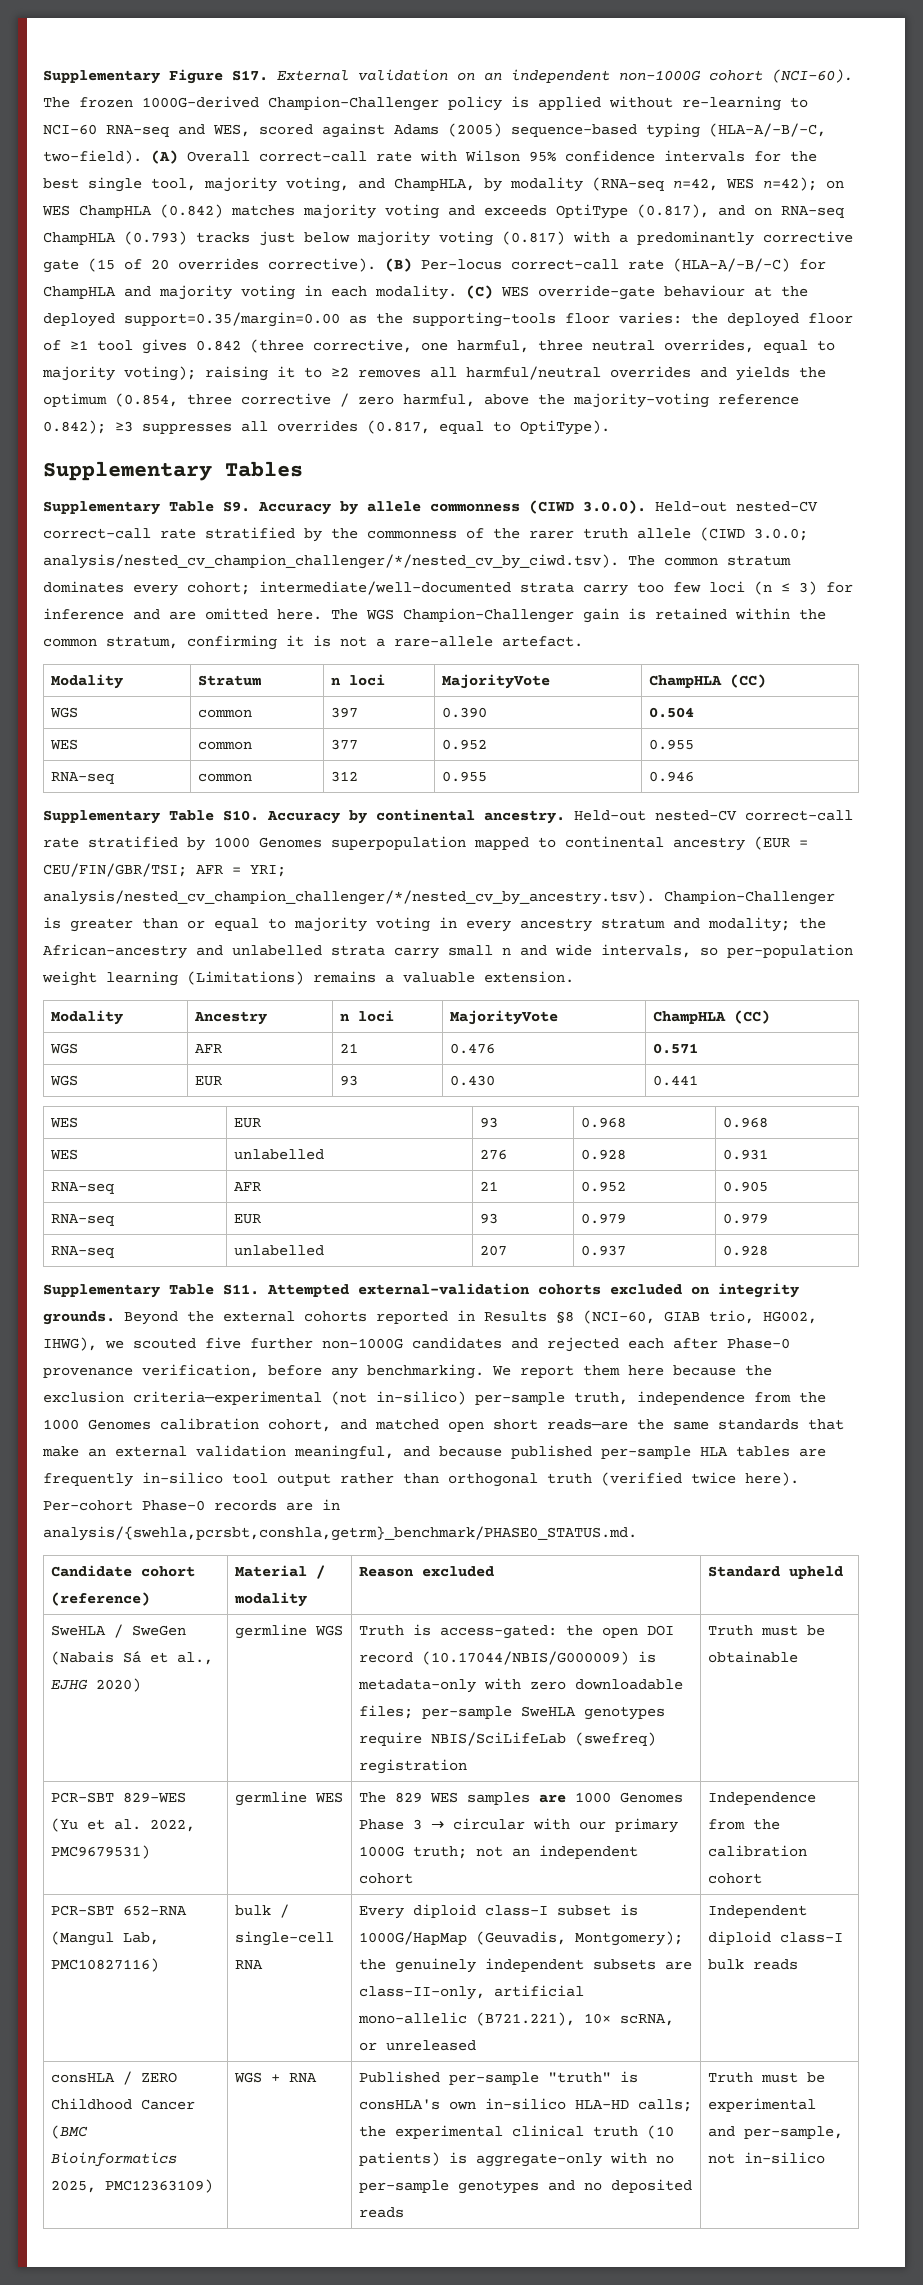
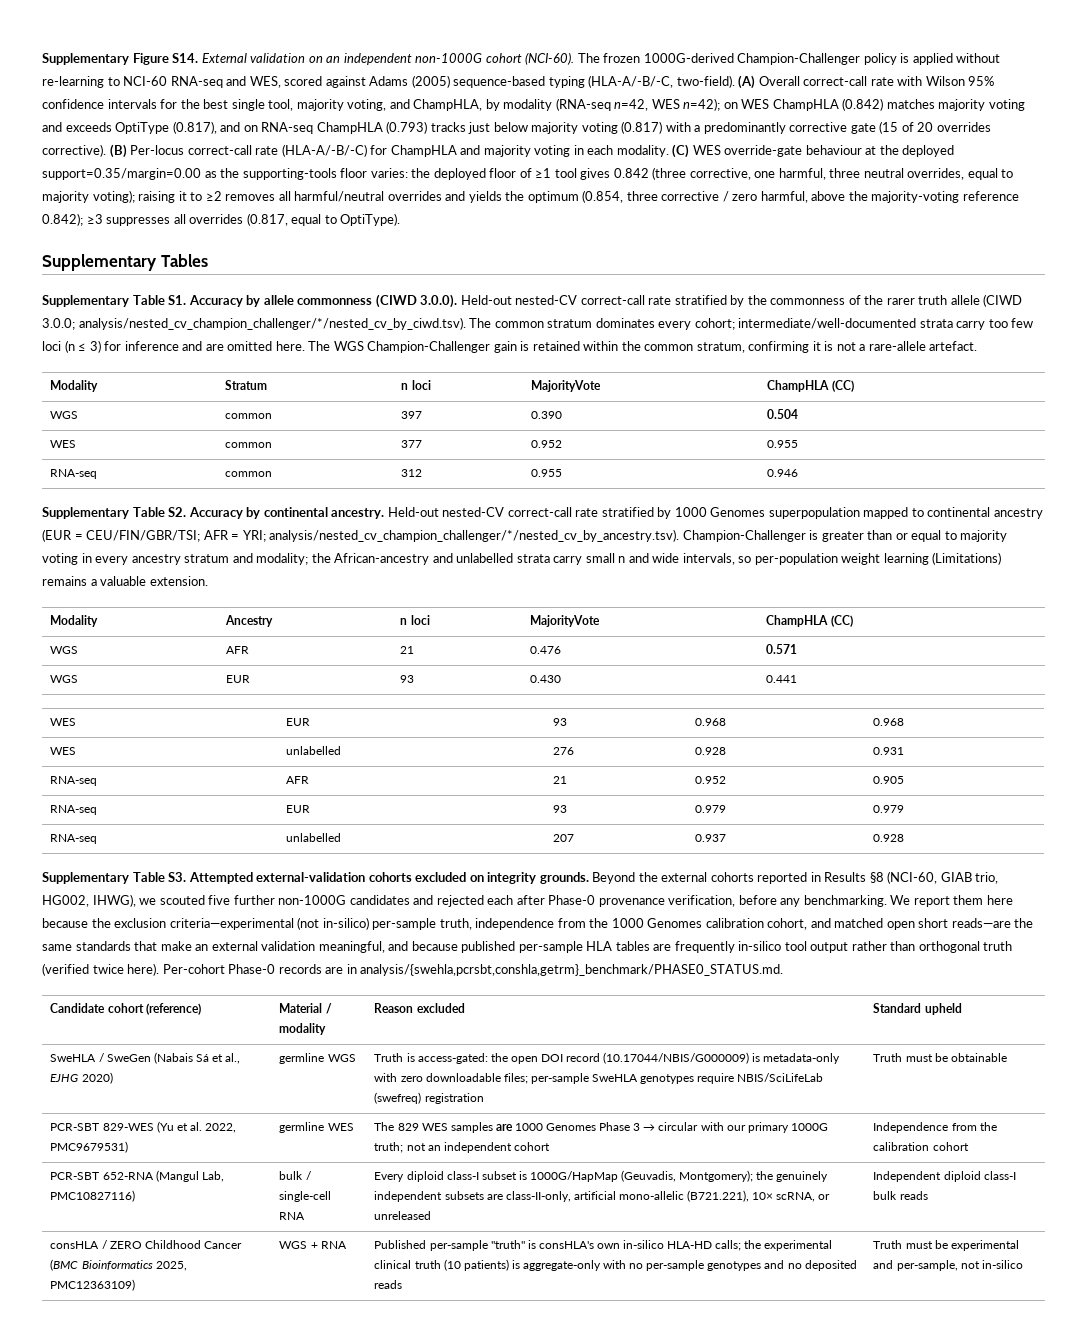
- Supplementary Figure S17. External validation on an independent non-1000G cohort (NCI-60).
+ Supplementary Figure S14. External validation on an independent non-1000G cohort (NCI-60).
- Supplementary Table S9. Accuracy by allele commonness (CIWD 3.0.0). Held-out nested-CV correct-call rate stratified by the commonness of the rarer truth allele (CIWD 3.0.0; analysis/nested_cv_champion_challenger/*/nested_cv_by_ciwd.tsv). The common stratum dominates every cohort; intermediate/well-documented strata carry too few loci (n ≤ 3) for inference and are omitted here.
+ Supplementary Table S1. Accuracy by allele commonness (CIWD 3.0.0). Held-out nested-CV correct-call rate stratified by the commonness of the rarer truth allele (CIWD 3.0.0; analysis/nested_cv_champion_challenger/*/nested_cv_by_ciwd.tsv). The common stratum dominates every cohort; intermediate/well-documented strata carry too few loci (n ≤ 3) for inference and are omitted here.
- Supplementary Table S10. Accuracy by continental ancestry.
+ Supplementary Table S2. Accuracy by continental ancestry.
- Supplementary Table S11. Attempted external-validation cohorts excluded on integrity grounds.
+ Supplementary Table S3. Attempted external-validation cohorts excluded on integrity grounds.

